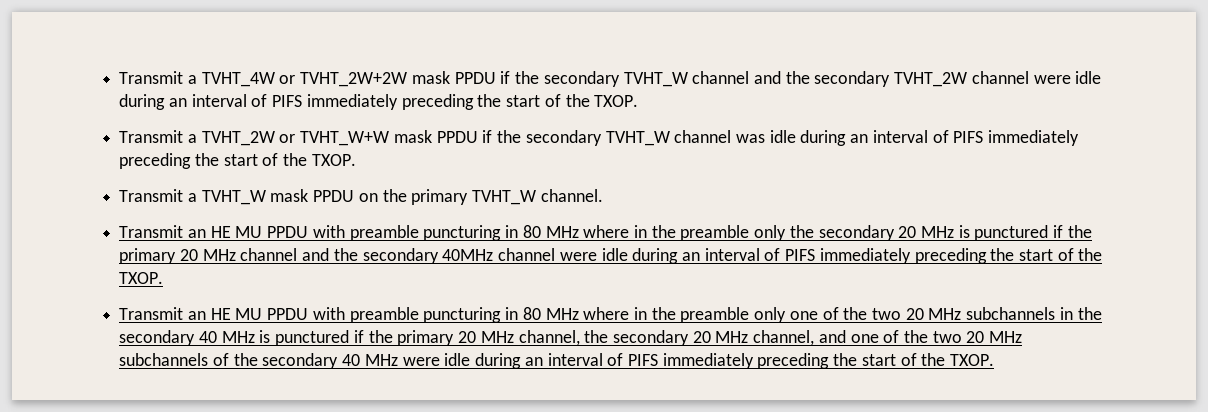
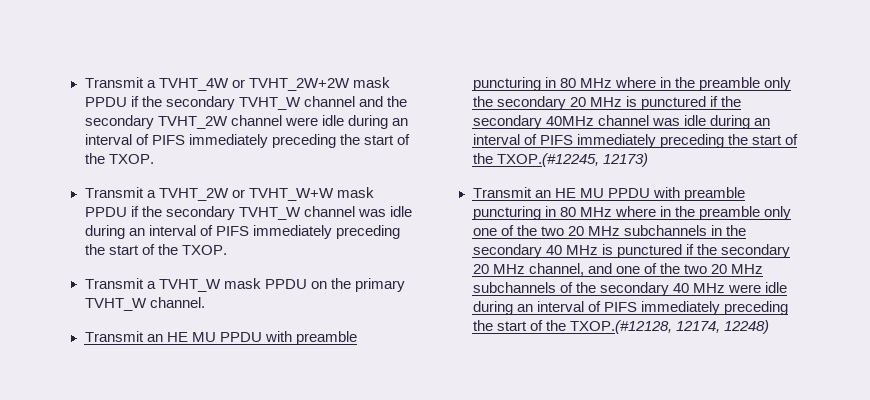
- Transmit an HE MU PPDU with preamble puncturing in 80 MHz where in the preamble only the secondary 20 MHz is punctured if the primary 20 MHz channel and the secondary 40MHz channel were idle during an interval of PIFS immediately preceding the start of the TXOP.
+ Transmit an HE MU PPDU with preamble puncturing in 80 MHz where in the preamble only the secondary 20 MHz is punctured if the secondary 40MHz channel was idle during an interval of PIFS immediately preceding the start of the TXOP.(#12245, 12173)
- Transmit an HE MU PPDU with preamble puncturing in 80 MHz where in the preamble only one of the two 20 MHz subchannels in the secondary 40 MHz is punctured if the primary 20 MHz channel, the secondary 20 MHz channel, and one of the two 20 MHz subchannels of the secondary 40 MHz were idle during an interval of PIFS immediately preceding the start of the TXOP.
+ Transmit an HE MU PPDU with preamble puncturing in 80 MHz where in the preamble only one of the two 20 MHz subchannels in the secondary 40 MHz is punctured if the secondary 20 MHz channel, and one of the two 20 MHz subchannels of the secondary 40 MHz were idle during an interval of PIFS immediately preceding the start of the TXOP.(#12128, 12174, 12248)

